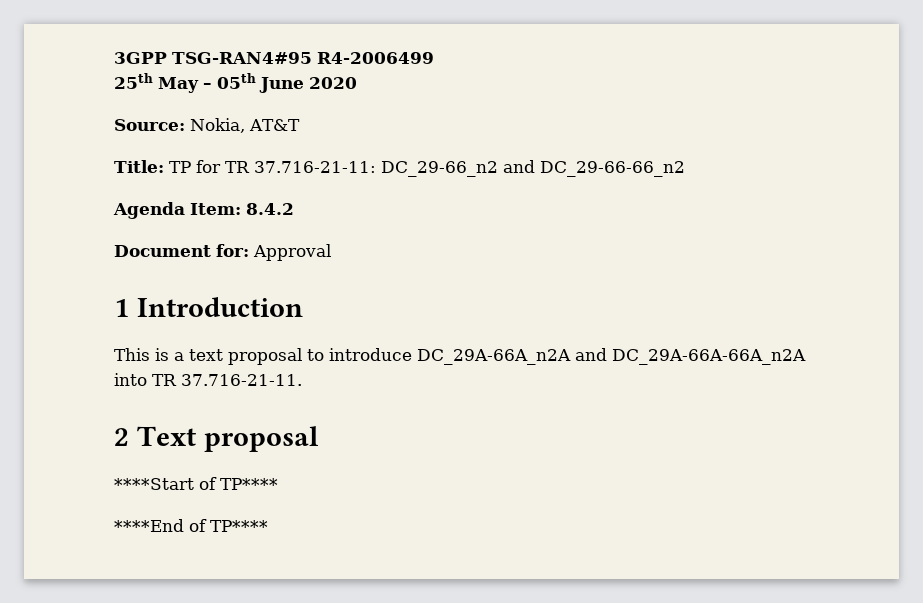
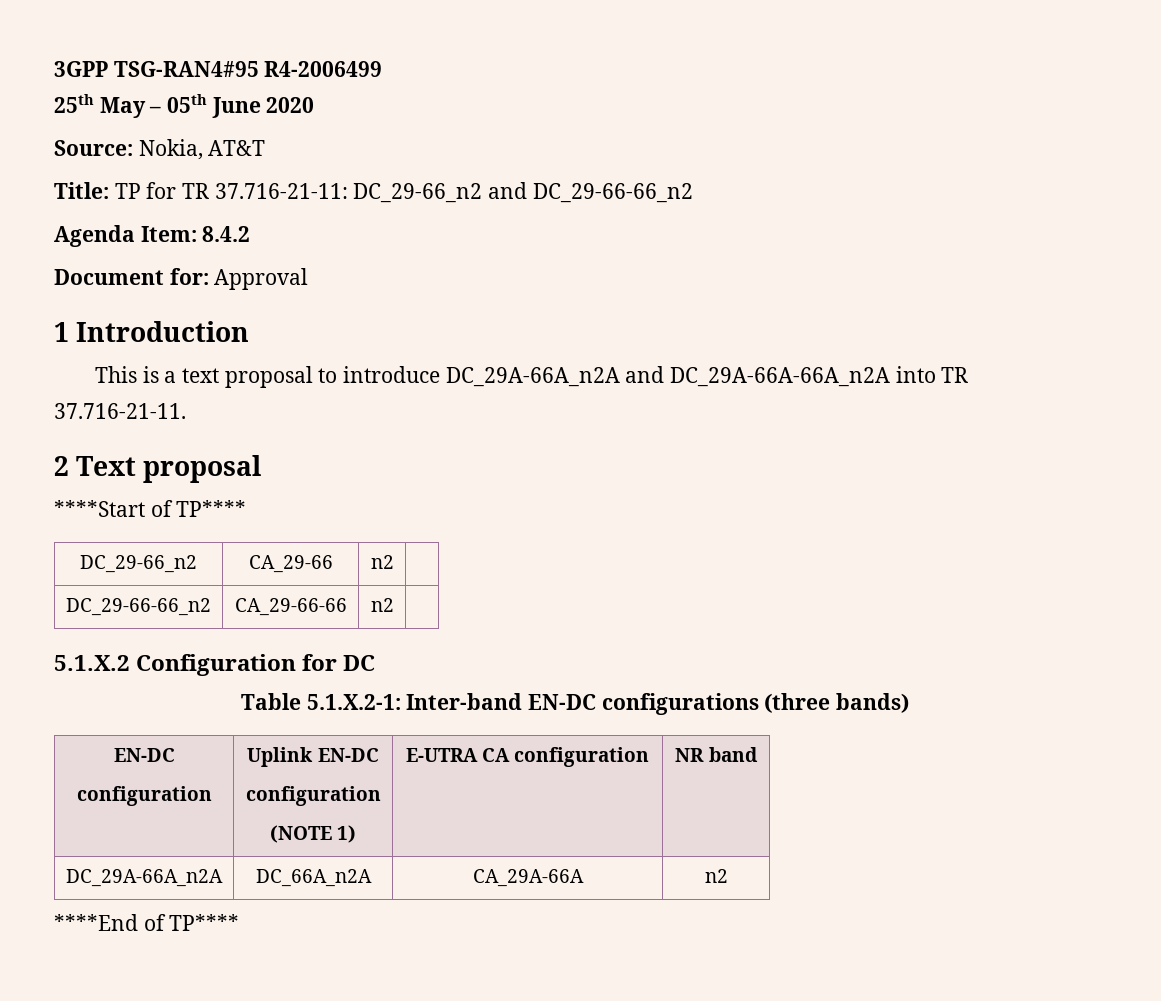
+ DC_29-66_n2 | CA_29-66 | n2 |
+ DC_29-66-66_n2 | CA_29-66-66 | n2 |
+ 5.1.X.2 Configuration for DC
+ Table 5.1.X.2-1: Inter-band EN-DC configurations (three bands)
+ EN-DC
+ configuration | Uplink EN-DC
+ configuration
+ (NOTE 1) | E-UTRA CA configuration | NR band
+ DC_29A-66A_n2A | DC_66A_n2A | CA_29A-66A | n2

